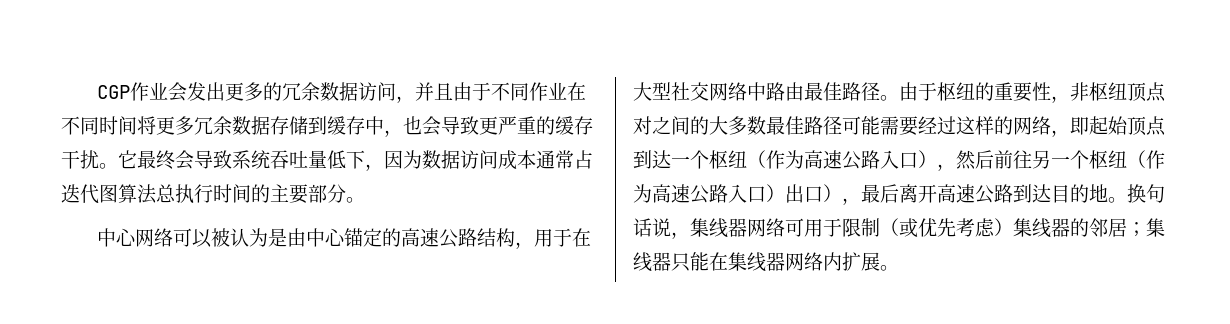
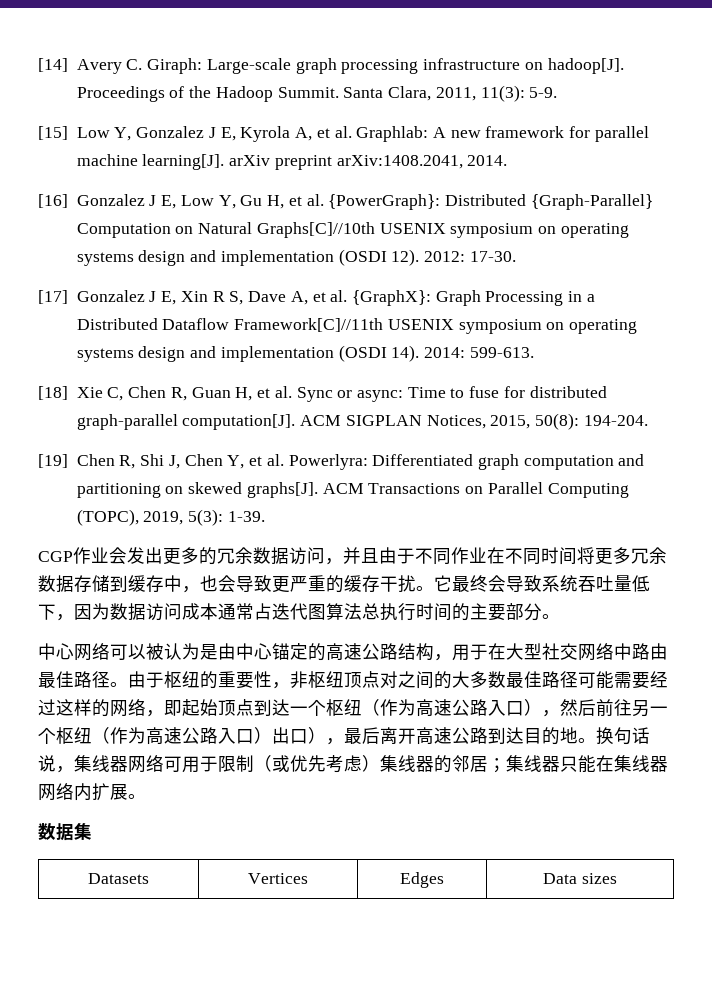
+ [14] Avery C. Giraph: Large-scale graph processing infrastructure on hadoop[J]. Proceedings of the Hadoop Summit. Santa Clara, 2011, 11(3): 5-9.
+ [15] Low Y, Gonzalez J E, Kyrola A, et al. Graphlab: A new framework for parallel machine learning[J]. arXiv preprint arXiv:1408.2041, 2014.
+ [16] Gonzalez J E, Low Y, Gu H, et al. {PowerGraph}: Distributed {Graph-Parallel} Computation on Natural Graphs[C]//10th USENIX symposium on operating systems design and implementation (OSDI 12). 2012: 17-30.
+ [17] Gonzalez J E, Xin R S, Dave A, et al. {GraphX}: Graph Processing in a Distributed Dataflow Framework[C]//11th USENIX symposium on operating systems design and implementation (OSDI 14). 2014: 599-613.
+ [18] Xie C, Chen R, Guan H, et al. Sync or async: Time to fuse for distributed graph-parallel computation[J]. ACM SIGPLAN Notices, 2015, 50(8): 194-204.
+ [19] Chen R, Shi J, Chen Y, et al. Powerlyra: Differentiated graph computation and partitioning on skewed graphs[J]. ACM Transactions on Parallel Computing (TOPC), 2019, 5(3): 1-39.
+ 数据集
+ Datasets | Vertices | Edges | Data sizes

